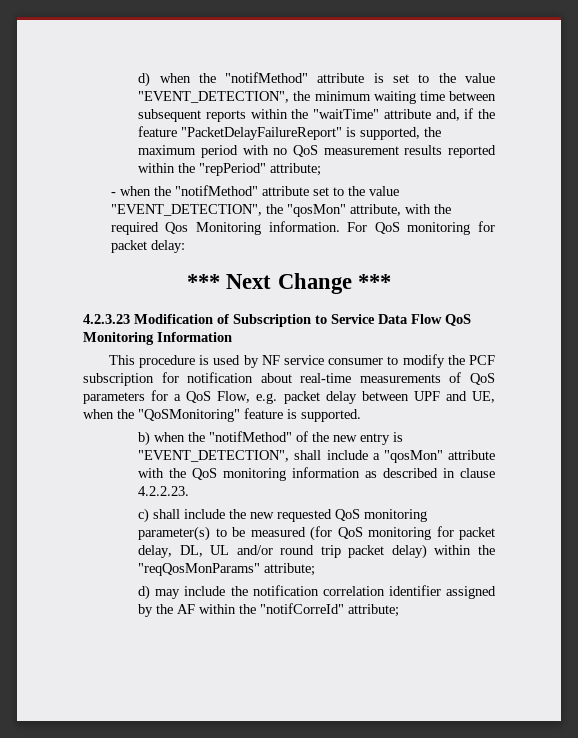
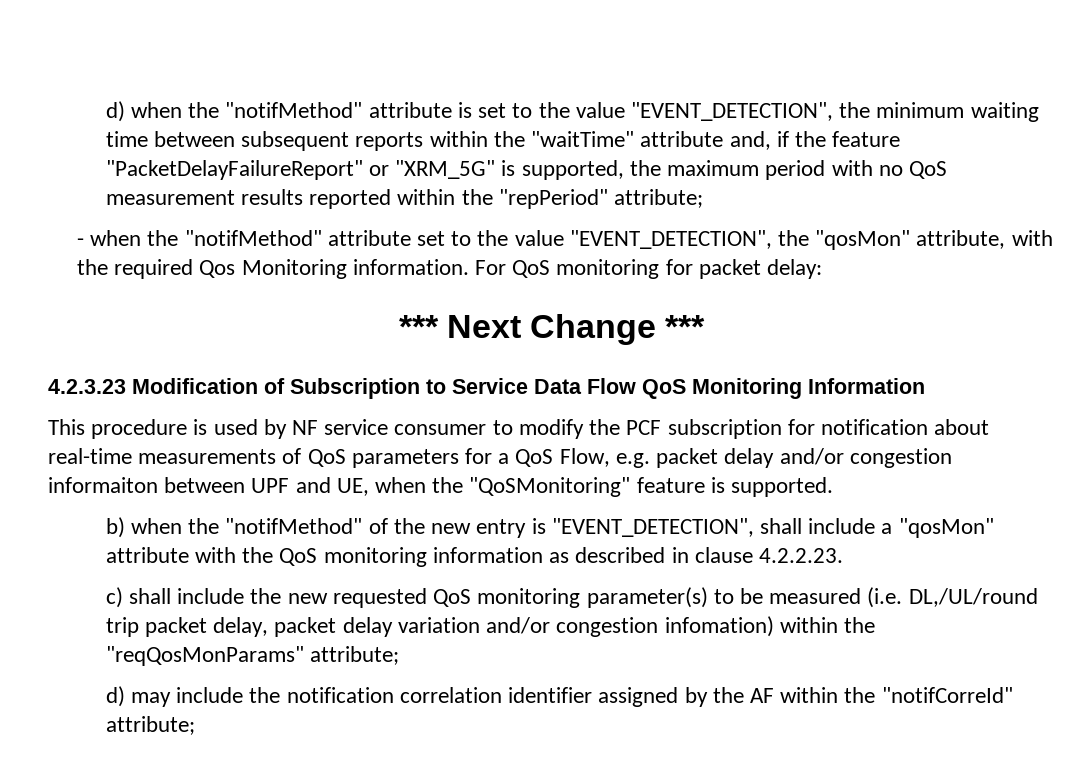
- d) when the "notifMethod" attribute is set to the value "EVENT_DETECTION", the minimum waiting time between subsequent reports within the "waitTime" attribute and, if the feature "PacketDelayFailureReport" is supported, the maximum period with no QoS measurement results reported within the "repPeriod" attribute;
+ d) when the "notifMethod" attribute is set to the value "EVENT_DETECTION", the minimum waiting time between subsequent reports within the "waitTime" attribute and, if the feature "PacketDelayFailureReport" or "XRM_5G" is supported, the maximum period with no QoS measurement results reported within the "repPeriod" attribute;
- This procedure is used by NF service consumer to modify the PCF subscription for notification about real-time measurements of QoS parameters for a QoS Flow, e.g. packet delay between UPF and UE, when the "QoSMonitoring" feature is supported.
+ This procedure is used by NF service consumer to modify the PCF subscription for notification about real-time measurements of QoS parameters for a QoS Flow, e.g. packet delay and/or congestion informaiton between UPF and UE, when the "QoSMonitoring" feature is supported.
- c) shall include the new requested QoS monitoring parameter(s) to be measured (for QoS monitoring for packet delay, DL, UL and/or round trip packet delay) within the "reqQosMonParams" attribute;
+ c) shall include the new requested QoS monitoring parameter(s) to be measured (i.e. DL,/UL/round trip packet delay, packet delay variation and/or congestion infomation) within the "reqQosMonParams" attribute;

